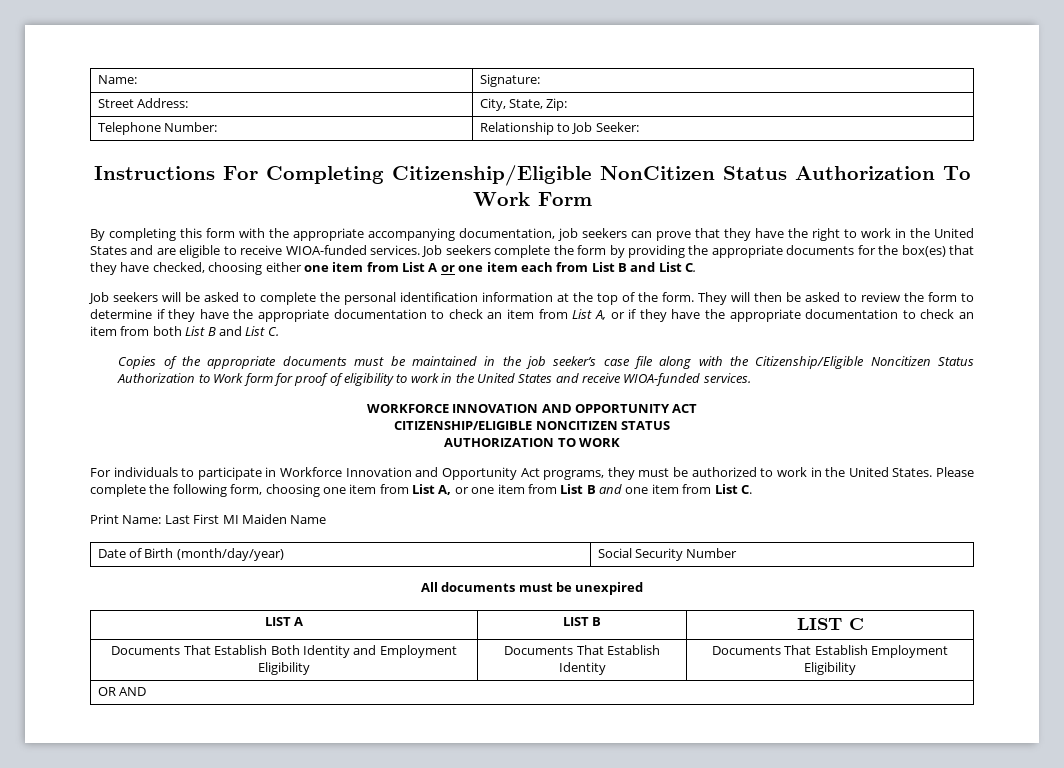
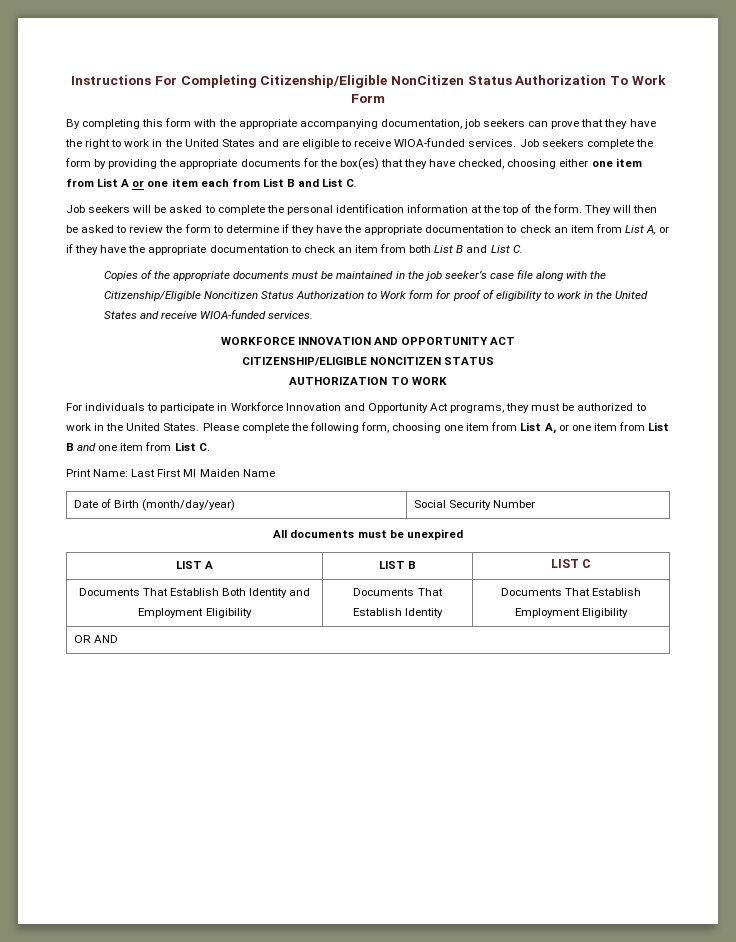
- Name: | Signature:
- Street Address: | City, State, Zip:
- Telephone Number: | Relationship to Job Seeker:

